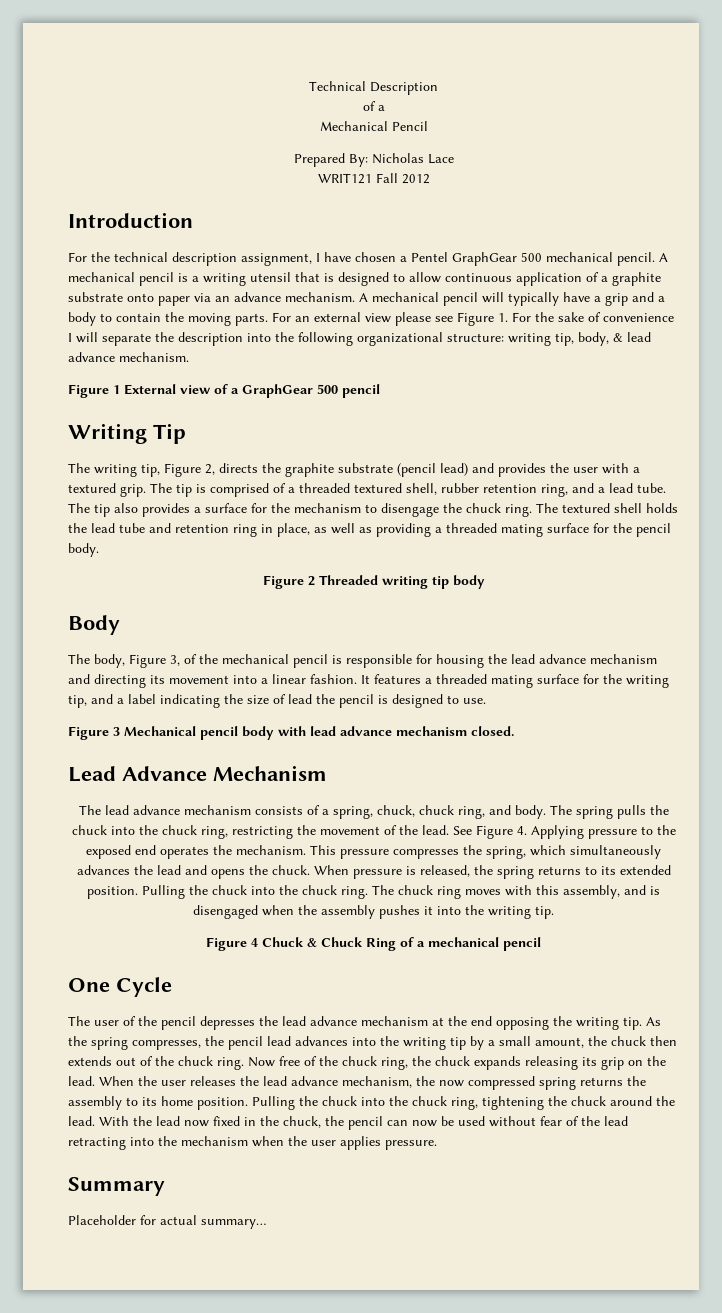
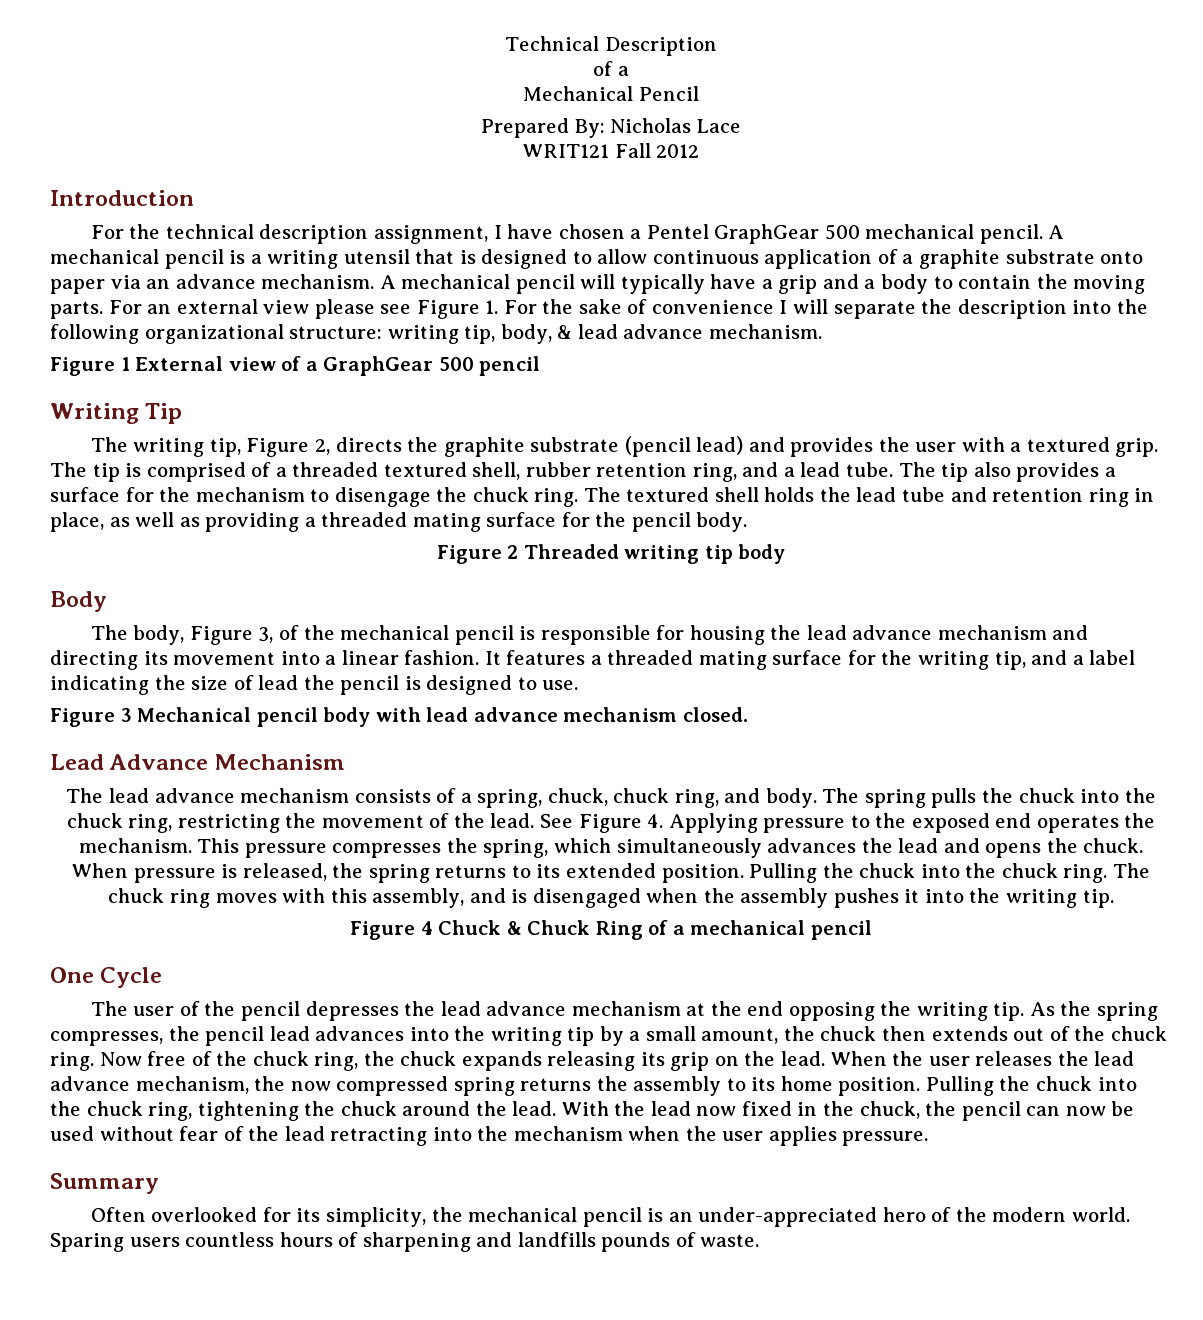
- Placeholder for actual summary…
+ Often overlooked for its simplicity, the mechanical pencil is an under-appreciated hero of the modern world. Sparing users countless hours of sharpening and landfills pounds of waste.

